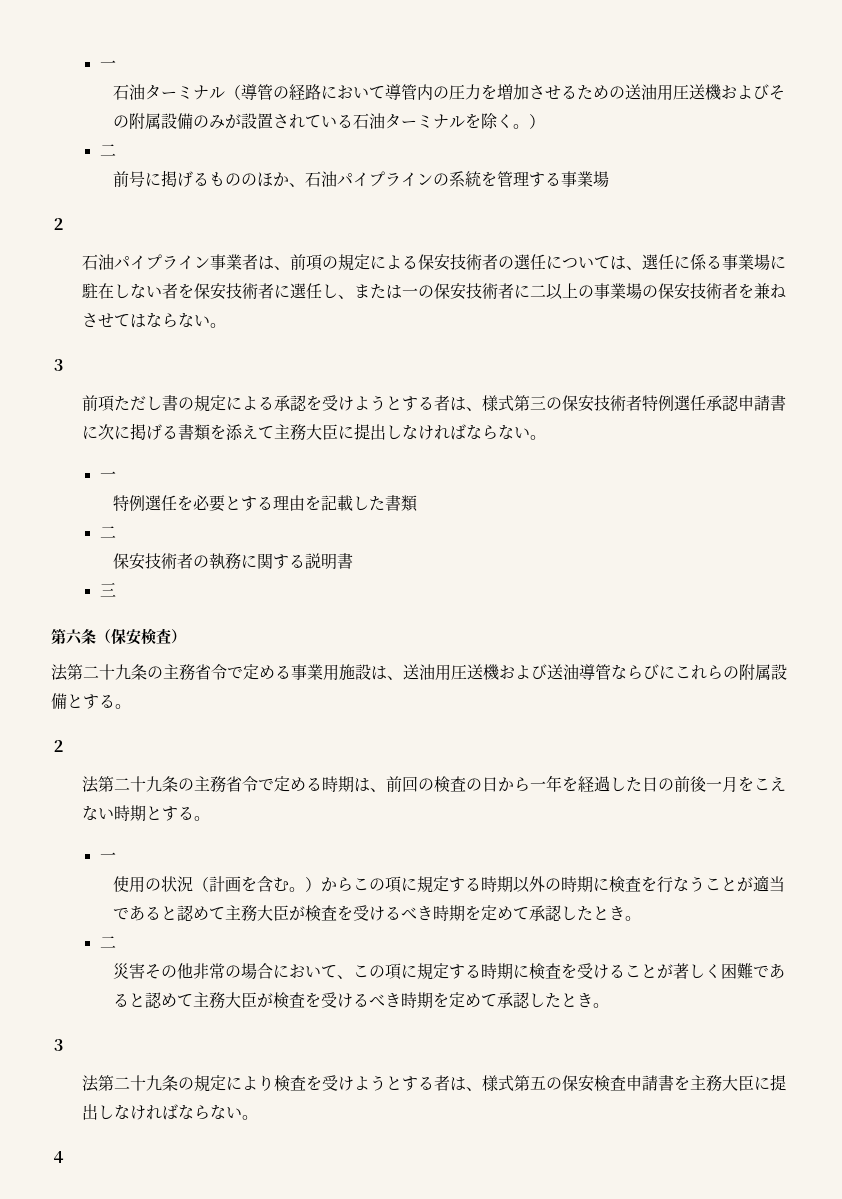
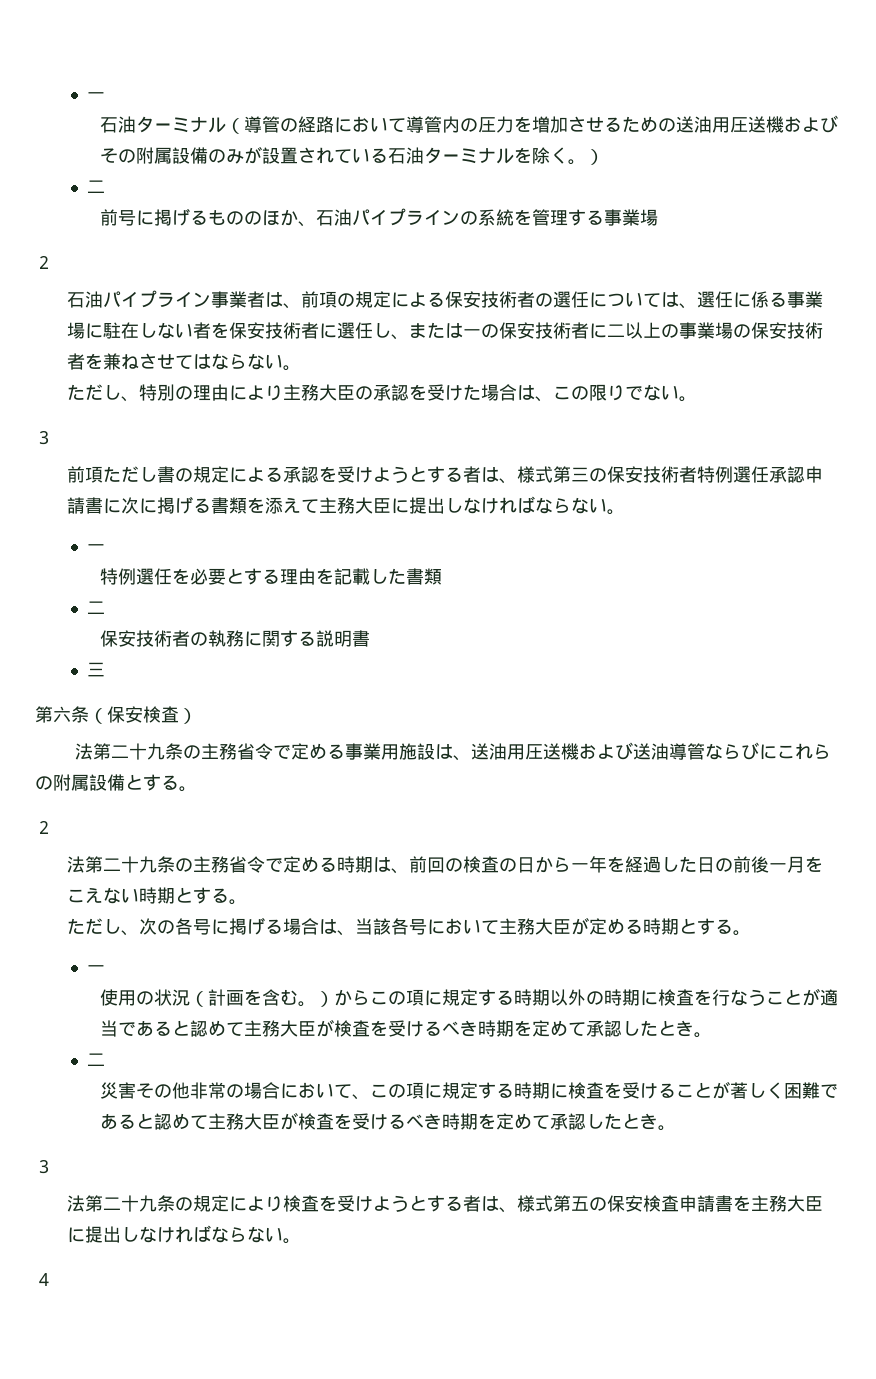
+ ただし、特別の理由により主務大臣の承認を受けた場合は、この限りでない。
+ ただし、次の各号に掲げる場合は、当該各号において主務大臣が定める時期とする。

